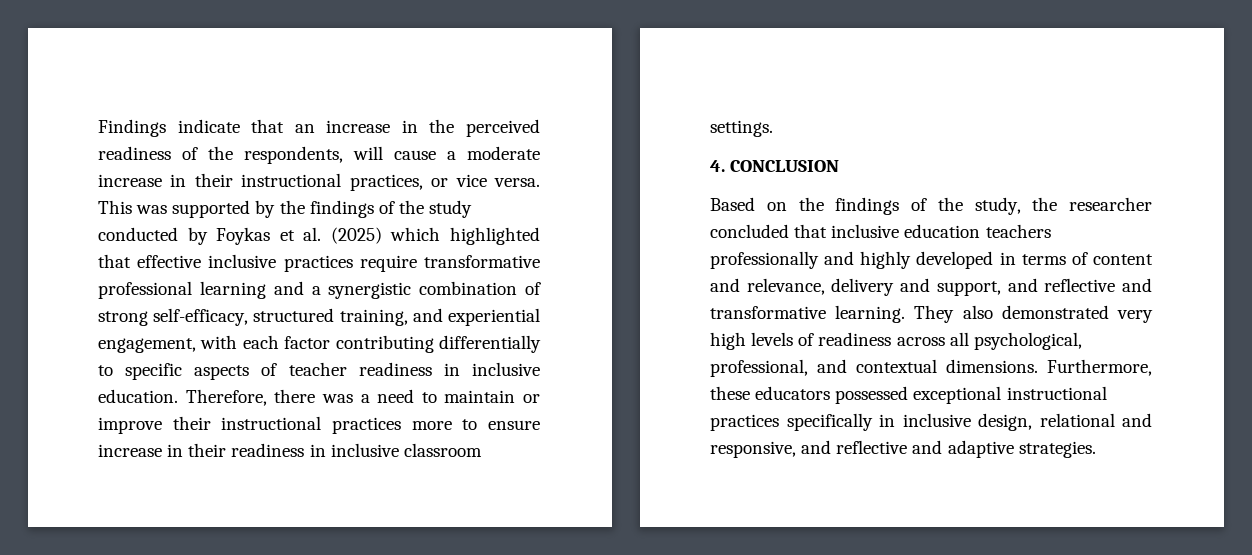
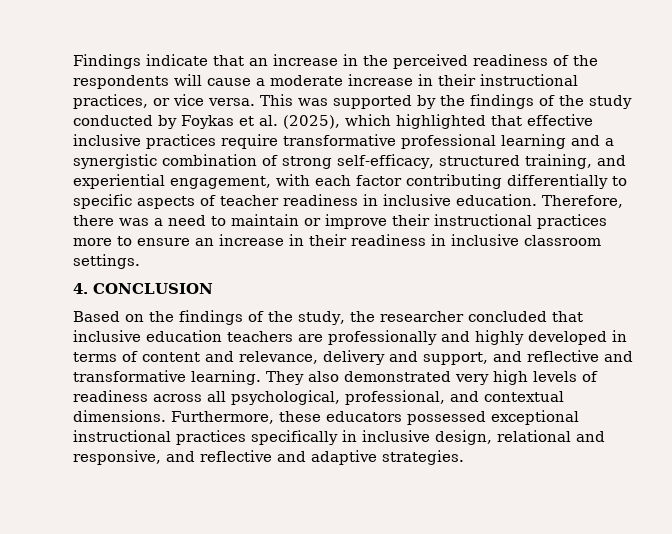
- Findings indicate that an increase in the perceived readiness of the respondents, will cause a moderate increase in their instructional practices, or vice versa.
+ Findings indicate that an increase in the perceived readiness of the respondents will cause a moderate increase in their instructional practices, or vice versa.
- This was supported by the findings of the study conducted by Foykas et al. (2025) which highlighted that effective inclusive practices require transformative professional learning and a synergistic combination of strong self-efficacy, structured training, and experiential engagement, with each factor contributing differentially to specific aspects of teacher readiness in inclusive education.
+ This was supported by the findings of the study conducted by Foykas et al. (2025), which highlighted that effective inclusive practices require transformative professional learning and a synergistic combination of strong self-efficacy, structured training, and experiential engagement, with each factor contributing differentially to specific aspects of teacher readiness in inclusive education.
- Therefore, there was a need to maintain or improve their instructional practices more to ensure increase in their readiness in inclusive classroom settings.
+ Therefore, there was a need to maintain or improve their instructional practices more to ensure an increase in their readiness in inclusive classroom settings.
- Based on the findings of the study, the researcher concluded that inclusive education teachers professionally and highly developed in terms of content and relevance, delivery and support, and reflective and transformative learning.
+ Based on the findings of the study, the researcher concluded that inclusive education teachers are professionally and highly developed in terms of content and relevance, delivery and support, and reflective and transformative learning.

